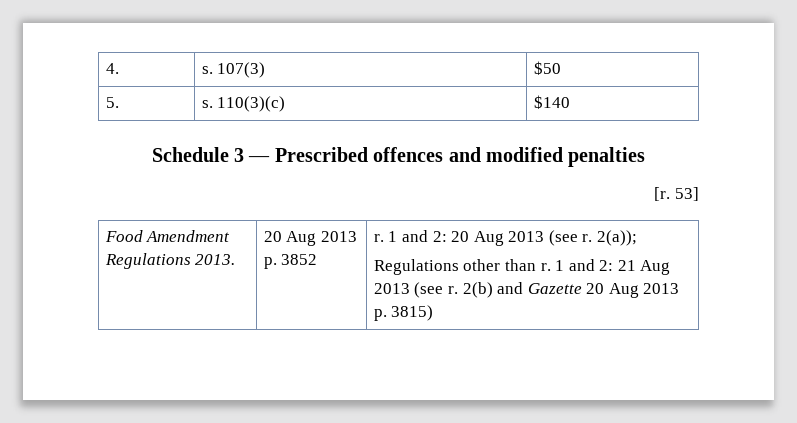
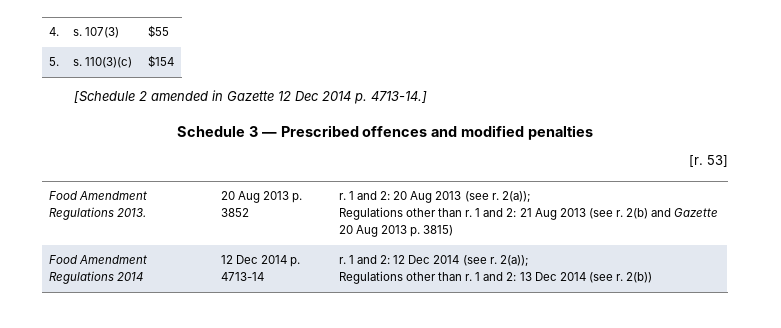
- 4. | s. 107(3) | $50
+ 4. | s. 107(3) | $55
- 5. | s. 110(3)(c) | $140
+ 5. | s. 110(3)(c) | $154
+ [Schedule 2 amended in Gazette 12 Dec 2014 p. 4713-14.]
+ Food Amendment Regulations 2014 | 12 Dec 2014 p. 4713-14 | r. 1 and 2: 12 Dec 2014 (see r. 2(a));
+ Regulations other than r. 1 and 2: 13 Dec 2014 (see r. 2(b))

